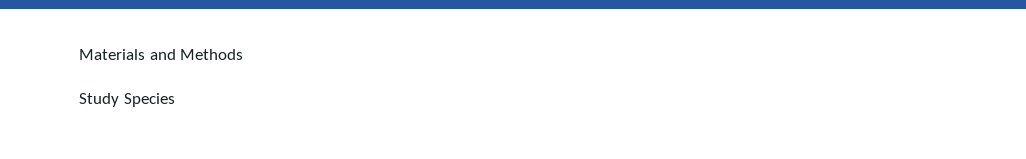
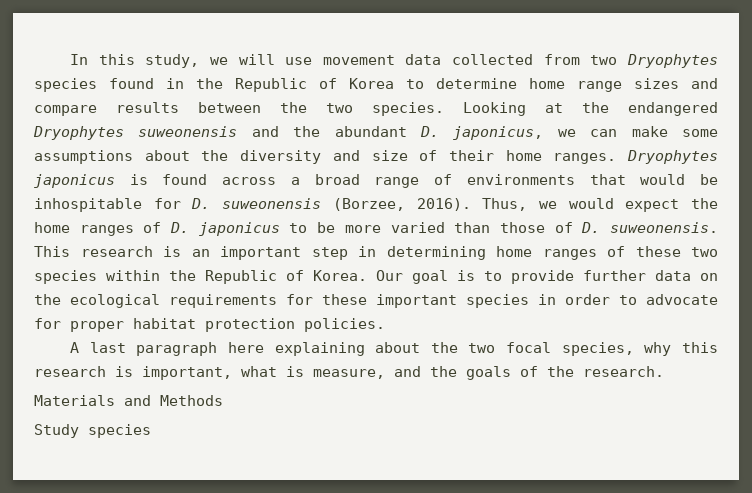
+ In this study, we will use movement data collected from two Dryophytes species found in the Republic of Korea to determine home range sizes and compare results between the two species. Looking at the endangered Dryophytes suweonensis and the abundant D. japonicus, we can make some assumptions about the diversity and size of their home ranges. Dryophytes japonicus is found across a broad range of environments that would be inhospitable for D. suweonensis (Borzee, 2016). Thus, we would expect the home ranges of D. japonicus to be more varied than those of D. suweonensis. This research is an important step in determining home ranges of these two species within the Republic of Korea. Our goal is to provide further data on the ecological requirements for these important species in order to advocate for proper habitat protection policies.
+ A last paragraph here explaining about the two focal species, why this research is important, what is measure, and the goals of the research.
- Study Species
+ Study species

